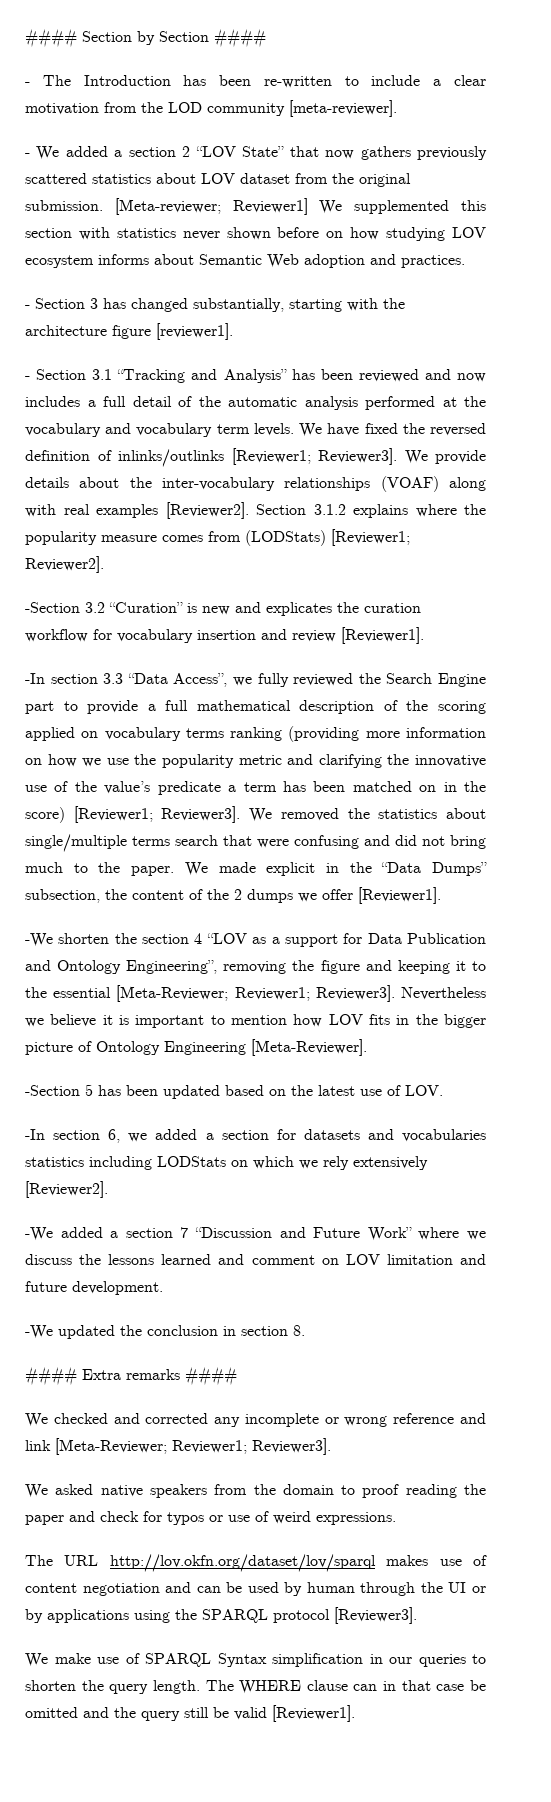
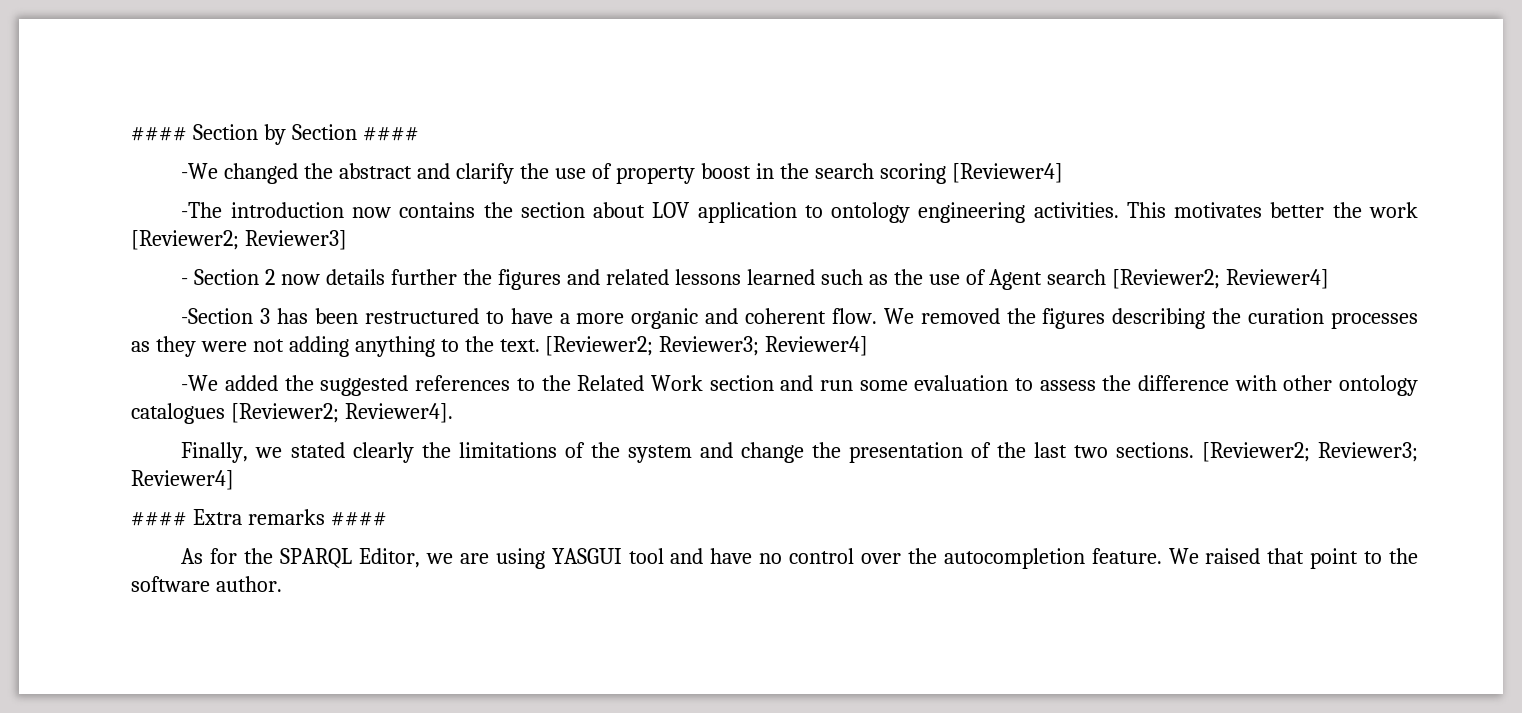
- - The Introduction has been re-written to include a clear motivation from the LOD community [meta-reviewer].
- - We added a section 2 “LOV State” that now gathers previously scattered statistics about LOV dataset from the original submission. [Meta-reviewer; Reviewer1] We supplemented this section with statistics never shown before on how studying LOV ecosystem informs about Semantic Web adoption and practices.
- - Section 3 has changed substantially, starting with the architecture figure [reviewer1].
- - Section 3.1 “Tracking and Analysis” has been reviewed and now includes a full detail of the automatic analysis performed at the vocabulary and vocabulary term levels. We have fixed the reversed definition of inlinks/outlinks [Reviewer1; Reviewer3]. We provide details about the inter-vocabulary relationships (VOAF) along with real examples [Reviewer2]. Section 3.1.2 explains where the popularity measure comes from (LODStats) [Reviewer1; Reviewer2].
- -Section 3.2 “Curation” is new and explicates the curation workflow for vocabulary insertion and review [Reviewer1].
- -In section 3.3 “Data Access”, we fully reviewed the Search Engine part to provide a full mathematical description of the scoring applied on vocabulary terms ranking (providing more information on how we use the popularity metric and clarifying the innovative use of the value’s predicate a term has been matched on in the score) [Reviewer1; Reviewer3]. We removed the statistics about single/multiple terms search that were confusing and did not bring much to the paper. We made explicit in the “Data Dumps” subsection, the content of the 2 dumps we offer [Reviewer1].
- -We shorten the section 4 “LOV as a support for Data Publication and Ontology Engineering”, removing the figure and keeping it to the essential [Meta-Reviewer; Reviewer1; Reviewer3]. Nevertheless we believe it is important to mention how LOV fits in the bigger picture of Ontology Engineering [Meta-Reviewer].
- -Section 5 has been updated based on the latest use of LOV.
- -In section 6, we added a section for datasets and vocabularies statistics including LODStats on which we rely extensively [Reviewer2].
- -We added a section 7 “Discussion and Future Work” where we discuss the lessons learned and comment on LOV limitation and future development.
- -We updated the conclusion in section 8.
+ -We changed the abstract and clarify the use of property boost in the search scoring [Reviewer4]
+ -The introduction now contains the section about LOV application to ontology engineering activities. This motivates better the work [Reviewer2; Reviewer3]
+ - Section 2 now details further the figures and related lessons learned such as the use of Agent search [Reviewer2; Reviewer4]
+ -Section 3 has been restructured to have a more organic and coherent flow. We removed the figures describing the curation processes as they were not adding anything to the text. [Reviewer2; Reviewer3; Reviewer4]
+ -We added the suggested references to the Related Work section and run some evaluation to assess the difference with other ontology catalogues [Reviewer2; Reviewer4].
+ Finally, we stated clearly the limitations of the system and change the presentation of the last two sections. [Reviewer2; Reviewer3; Reviewer4]
  #### Extra remarks ####
- We checked and corrected any incomplete or wrong reference and link [Meta-Reviewer; Reviewer1; Reviewer3].
- We asked native speakers from the domain to proof reading the paper and check for typos or use of weird expressions.
- The URL http://lov.okfn.org/dataset/lov/sparql makes use of content negotiation and can be used by human through the UI or by applications using the SPARQL protocol [Reviewer3].
- We make use of SPARQL Syntax simplification in our queries to shorten the query length. The WHERE clause can in that case be omitted and the query still be valid [Reviewer1].
+ As for the SPARQL Editor, we are using YASGUI tool and have no control over the autocompletion feature. We raised that point to the software author.

